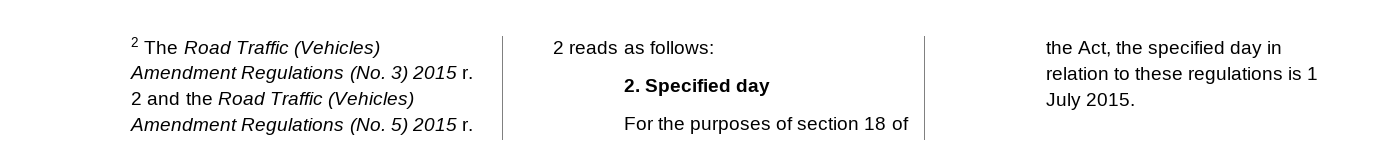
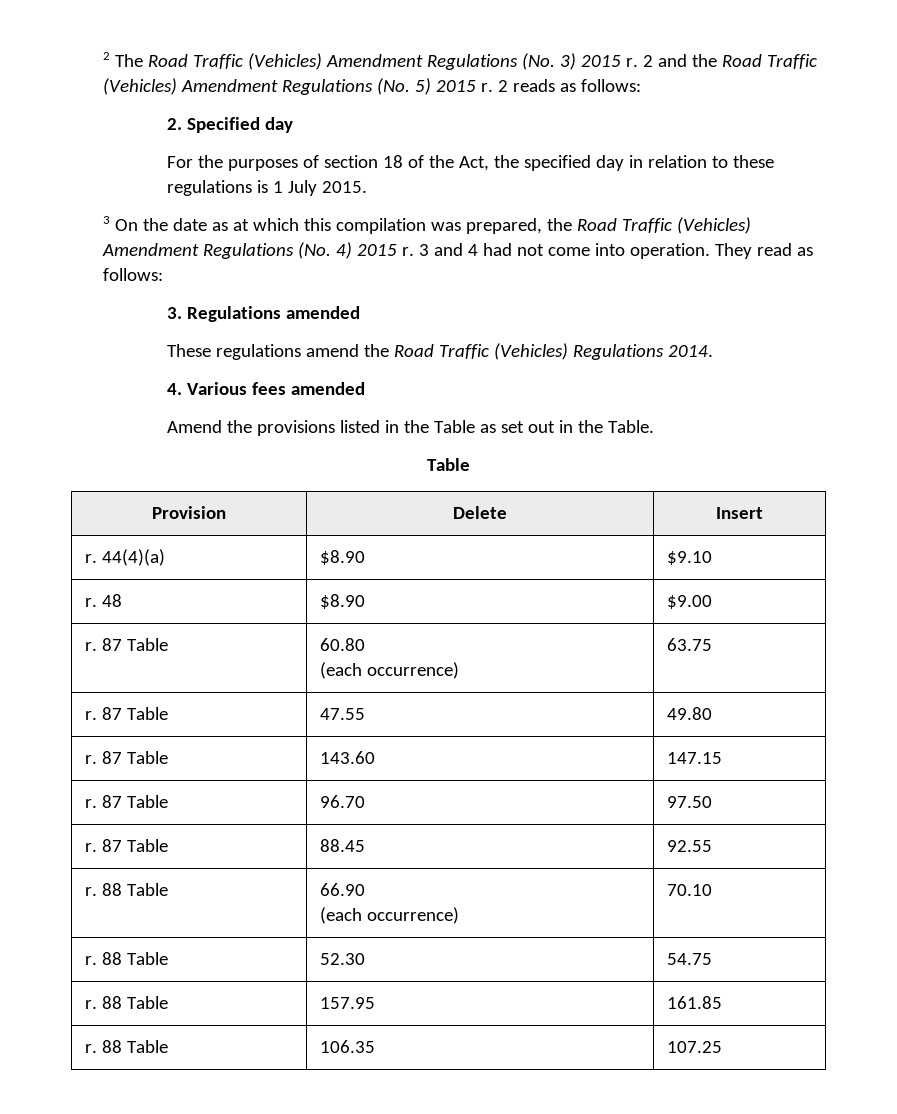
+ 3 On the date as at which this compilation was prepared, the Road Traffic (Vehicles) Amendment Regulations (No. 4) 2015 r. 3 and 4 had not come into operation. They read as follows:
+ 3. Regulations amended
+ These regulations amend the Road Traffic (Vehicles) Regulations 2014.
+ 4. Various fees amended
+ Amend the provisions listed in the Table as set out in the Table.
+ Table
+ Provision | Delete | Insert
+ r. 44(4)(a) | $8.90 | $9.10
+ r. 48 | $8.90 | $9.00
+ r. 87 Table | 60.80
+ (each occurrence) | 63.75
+ r. 87 Table | 47.55 | 49.80
+ r. 87 Table | 143.60 | 147.15
+ r. 87 Table | 96.70 | 97.50
+ r. 87 Table | 88.45 | 92.55
+ r. 88 Table | 66.90
+ (each occurrence) | 70.10
+ r. 88 Table | 52.30 | 54.75
+ r. 88 Table | 157.95 | 161.85
+ r. 88 Table | 106.35 | 107.25

